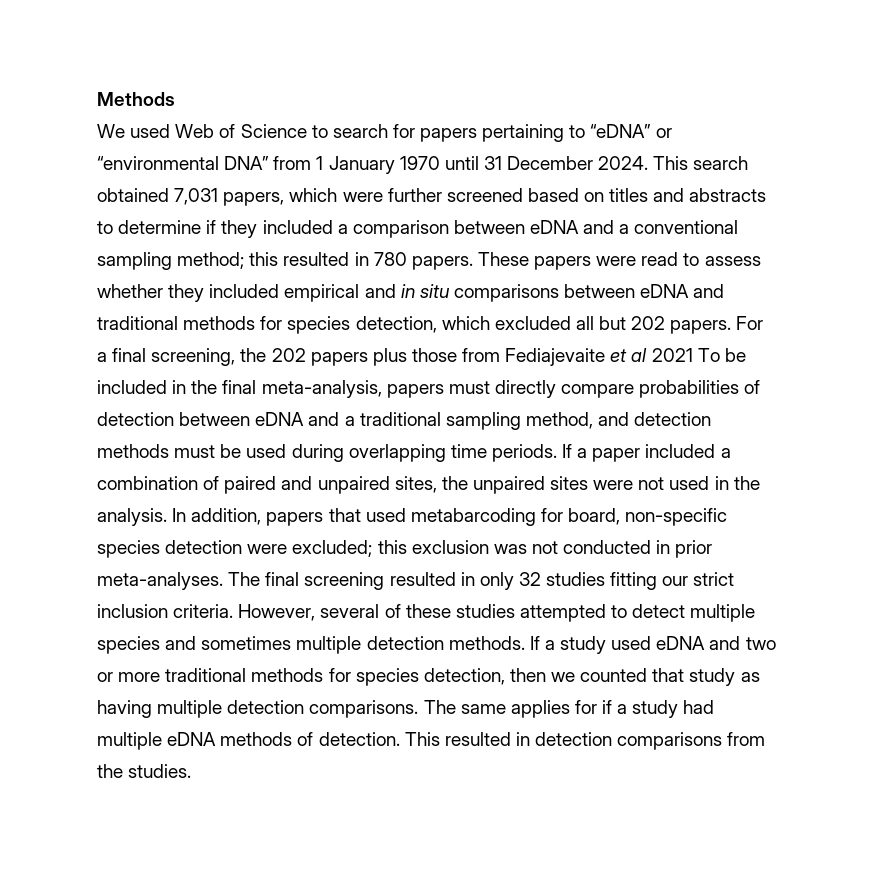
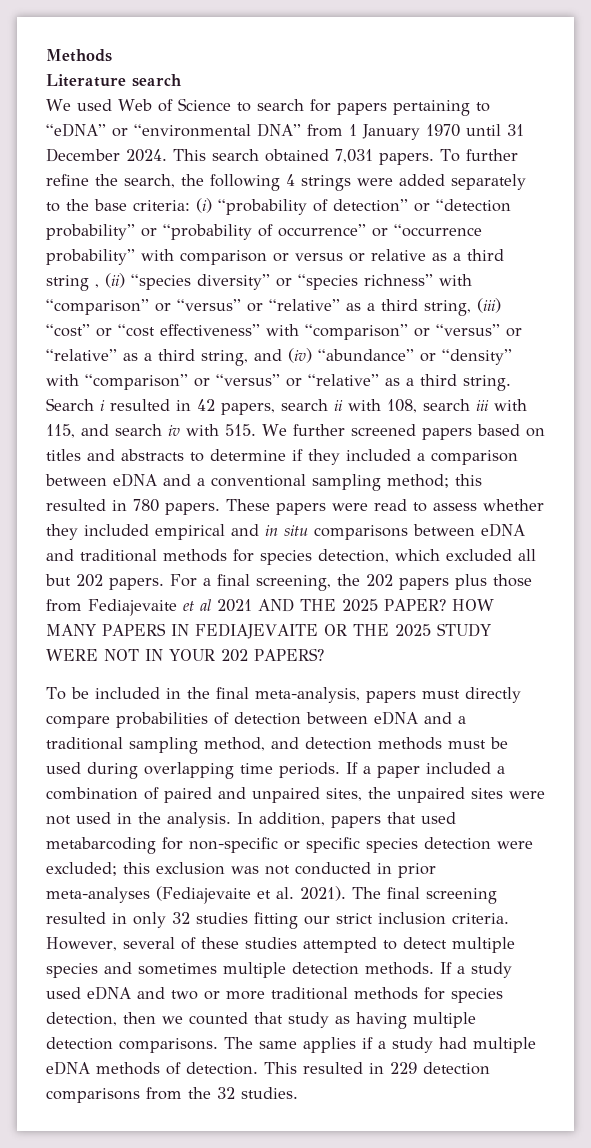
+ Literature search
- This search obtained 7,031 papers, which were further screened based on titles and abstracts to determine if they included a comparison between eDNA and a conventional sampling method; this resulted in 780 papers.
+ This search obtained 7,031 papers. To further refine the search, the following 4 strings were added separately to the base criteria: (i) “probability of detection” or “detection probability” or “probability of occurrence” or “occurrence probability” with comparison or versus or relative as a third string , (ii) “species diversity” or “species richness” with “comparison” or “versus” or “relative” as a third string, (iii) “cost” or “cost effectiveness” with “comparison” or “versus” or “relative” as a third string, and (iv) “abundance” or “density” with “comparison” or “versus” or “relative” as a third string. Search i resulted in 42 papers, search ii with 108, search iii with 115, and search iv with 515. We further screened papers based on titles and abstracts to determine if they included a comparison between eDNA and a conventional sampling method; this resulted in 780 papers.
- For a final screening, the 202 papers plus those from Fediajevaite et al 2021 To be included in the final meta-analysis, papers must directly compare probabilities of detection between eDNA and a traditional sampling method, and detection methods must be used during overlapping time periods.
+ For a final screening, the 202 papers plus those from Fediajevaite et al 2021 AND THE 2025 PAPER? HOW MANY PAPERS IN FEDIAJEVAITE OR THE 2025 STUDY WERE NOT IN YOUR 202 PAPERS?
+ To be included in the final meta-analysis, papers must directly compare probabilities of detection between eDNA and a traditional sampling method, and detection methods must be used during overlapping time periods.
- In addition, papers that used metabarcoding for board, non-specific species detection were excluded; this exclusion was not conducted in prior meta-analyses.
+ In addition, papers that used metabarcoding for non-specific or specific species detection were excluded; this exclusion was not conducted in prior meta-analyses (Fediajevaite et al. 2021).
- The same applies for if a study had multiple eDNA methods of detection.
+ The same applies if a study had multiple eDNA methods of detection.
- This resulted in detection comparisons from the studies.
+ This resulted in 229 detection comparisons from the 32 studies.

